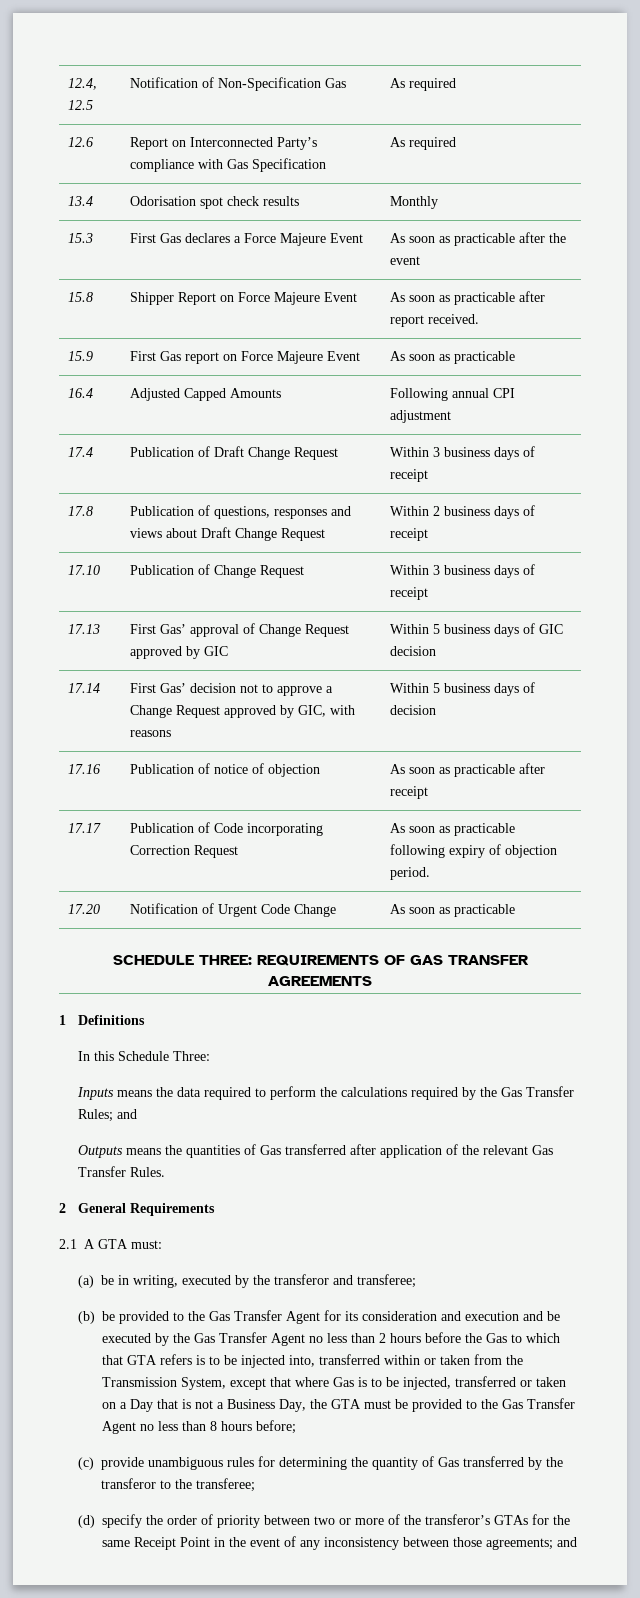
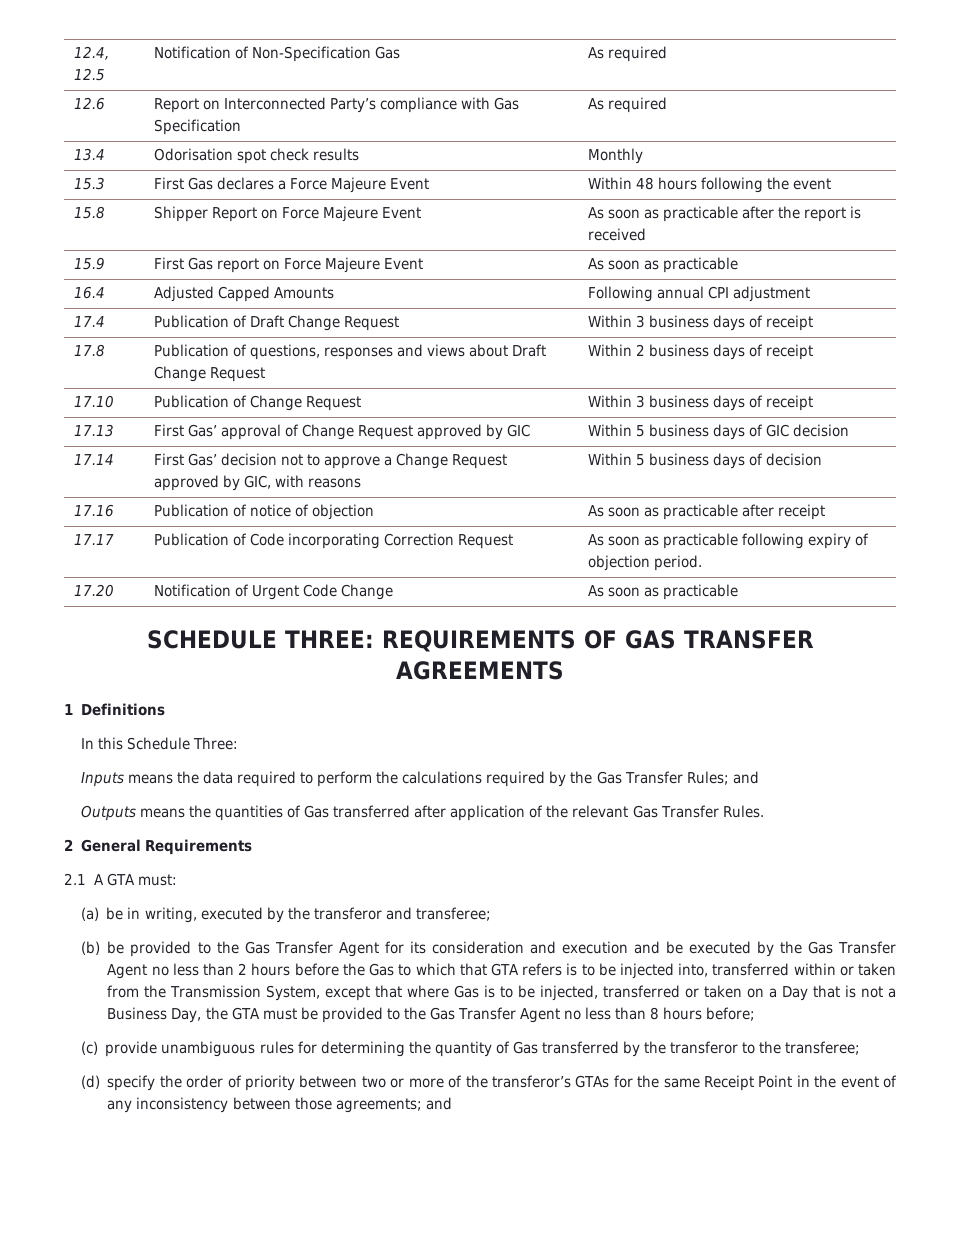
- 15.3 | First Gas declares a Force Majeure Event | As soon as practicable after the event
+ 15.3 | First Gas declares a Force Majeure Event | Within 48 hours following the event
- 15.8 | Shipper Report on Force Majeure Event | As soon as practicable after report received.
+ 15.8 | Shipper Report on Force Majeure Event | As soon as practicable after the report is received

